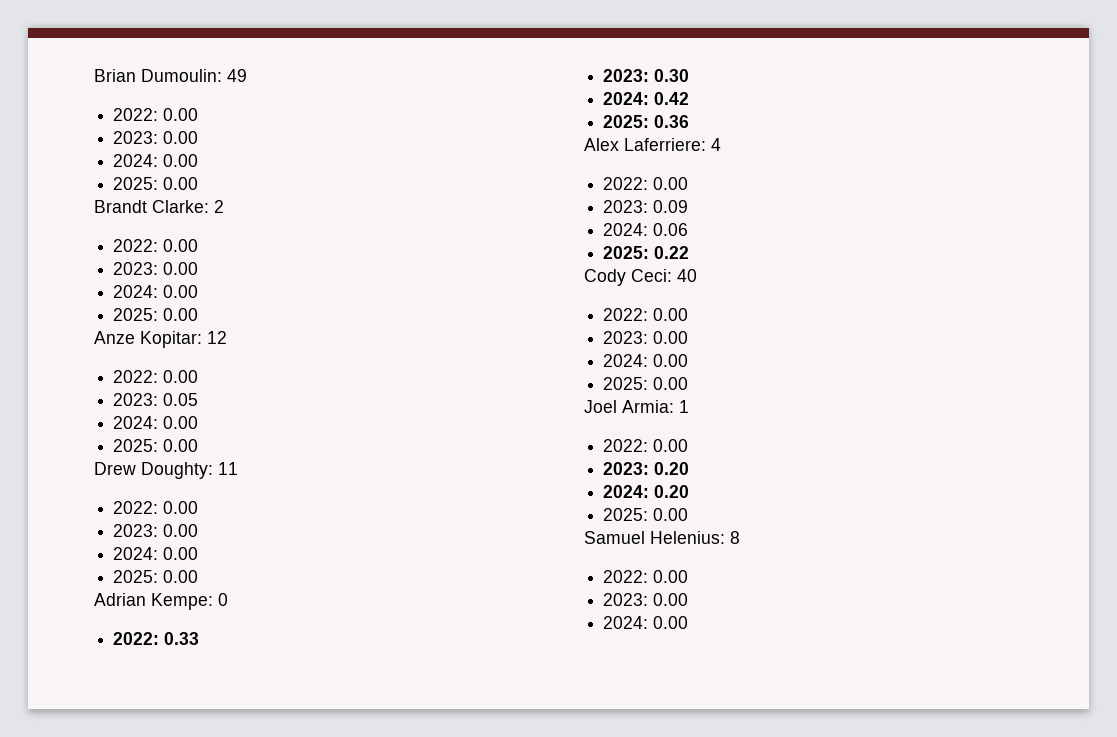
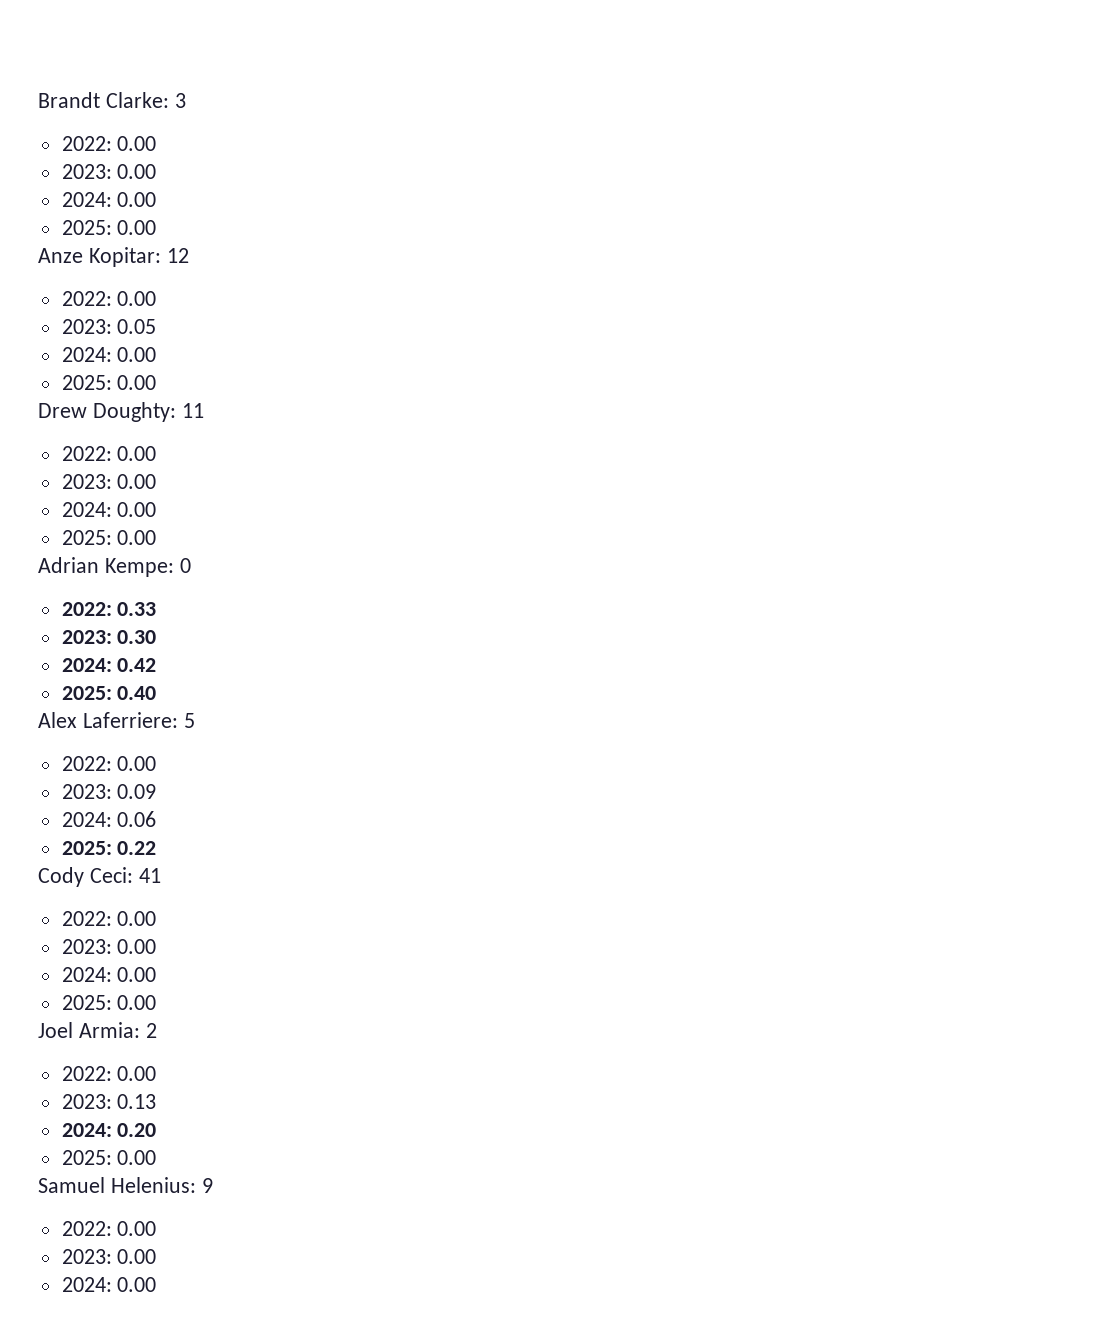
- Brian Dumoulin: 49
- 2022: 0.00
- 2023: 0.00
- 2024: 0.00
- 2025: 0.00
- Brandt Clarke: 2
+ Brandt Clarke: 3
- 2025: 0.36
+ 2025: 0.40
- Alex Laferriere: 4
+ Alex Laferriere: 5
- Cody Ceci: 40
+ Cody Ceci: 41
- Joel Armia: 1
+ Joel Armia: 2
  2022: 0.00
- 2023: 0.20
+ 2023: 0.13
- Samuel Helenius: 8
+ Samuel Helenius: 9

